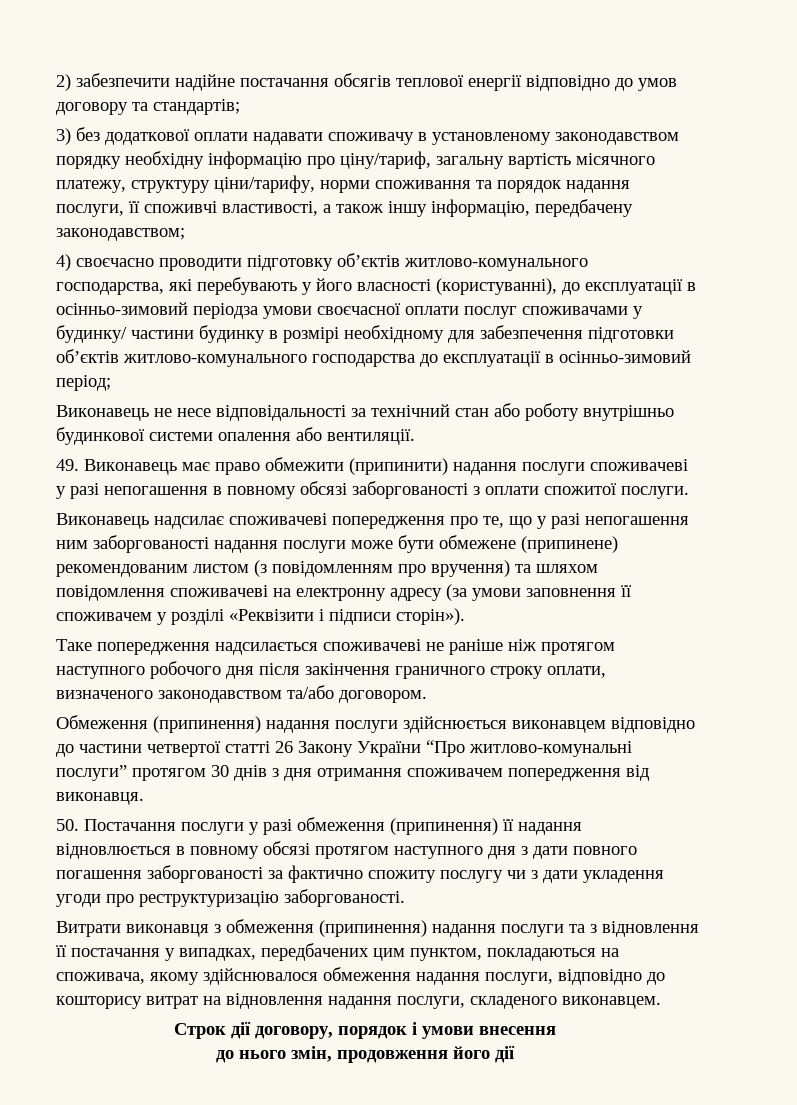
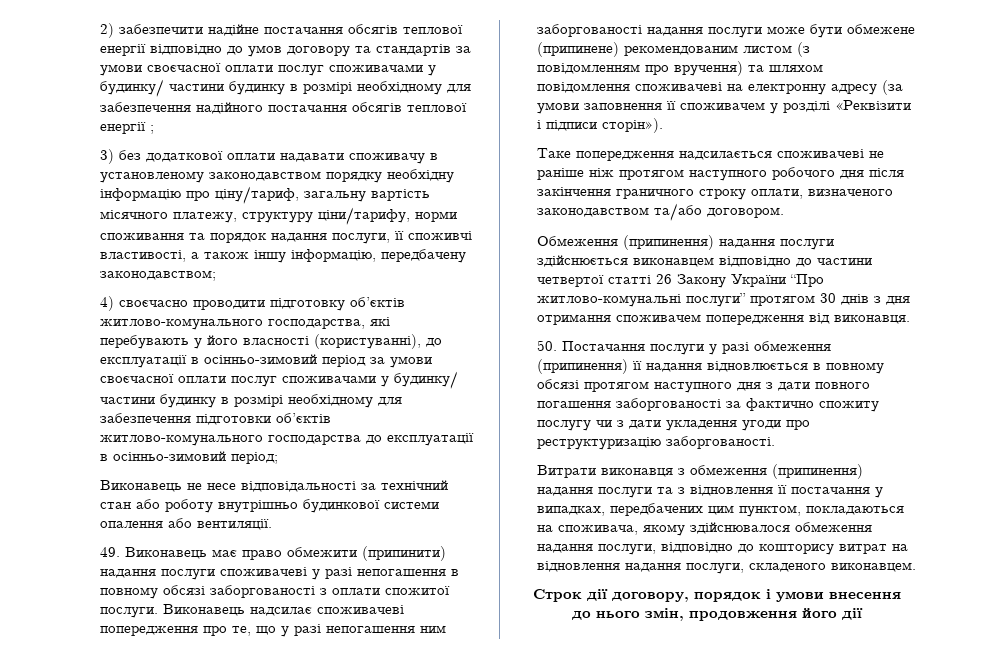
- 2) забезпечити надійне постачання обсягів теплової енергії відповідно до умов договору та стандартів;
+ 2) забезпечити надійне постачання обсягів теплової енергії відповідно до умов договору та стандартів за умови своєчасної оплати послуг споживачами у будинку/ частини будинку в розмірі необхідному для забезпечення надійного постачання обсягів теплової енергії ;
- 4) своєчасно проводити підготовку об’єктів житлово-комунального господарства, які перебувають у його власності (користуванні), до експлуатації в осінньо-зимовий періодза умови своєчасної оплати послуг споживачами у будинку/ частини будинку в розмірі необхідному для забезпечення підготовки об’єктів житлово-комунального господарства до експлуатації в осінньо-зимовий період;
+ 4) своєчасно проводити підготовку об’єктів житлово-комунального господарства, які перебувають у його власності (користуванні), до експлуатації в осінньо-зимовий період за умови своєчасної оплати послуг споживачами у будинку/ частини будинку в розмірі необхідному для забезпечення підготовки об’єктів житлово-комунального господарства до експлуатації в осінньо-зимовий період;
- 49. Виконавець має право обмежити (припинити) надання послуги споживачеві у разі непогашення в повному обсязі заборгованості з оплати спожитої послуги.
- Виконавець надсилає споживачеві попередження про те, що у разі непогашення ним заборгованості надання послуги може бути обмежене (припинене) рекомендованим листом (з повідомленням про вручення) та шляхом повідомлення споживачеві на електронну адресу (за умови заповнення її споживачем у розділі «Реквізити і підписи сторін»).
+ 49. Виконавець має право обмежити (припинити) надання послуги споживачеві у разі непогашення в повному обсязі заборгованості з оплати спожитої послуги. Виконавець надсилає споживачеві попередження про те, що у разі непогашення ним заборгованості надання послуги може бути обмежене (припинене) рекомендованим листом (з повідомленням про вручення) та шляхом повідомлення споживачеві на електронну адресу (за умови заповнення її споживачем у розділі «Реквізити і підписи сторін»).

